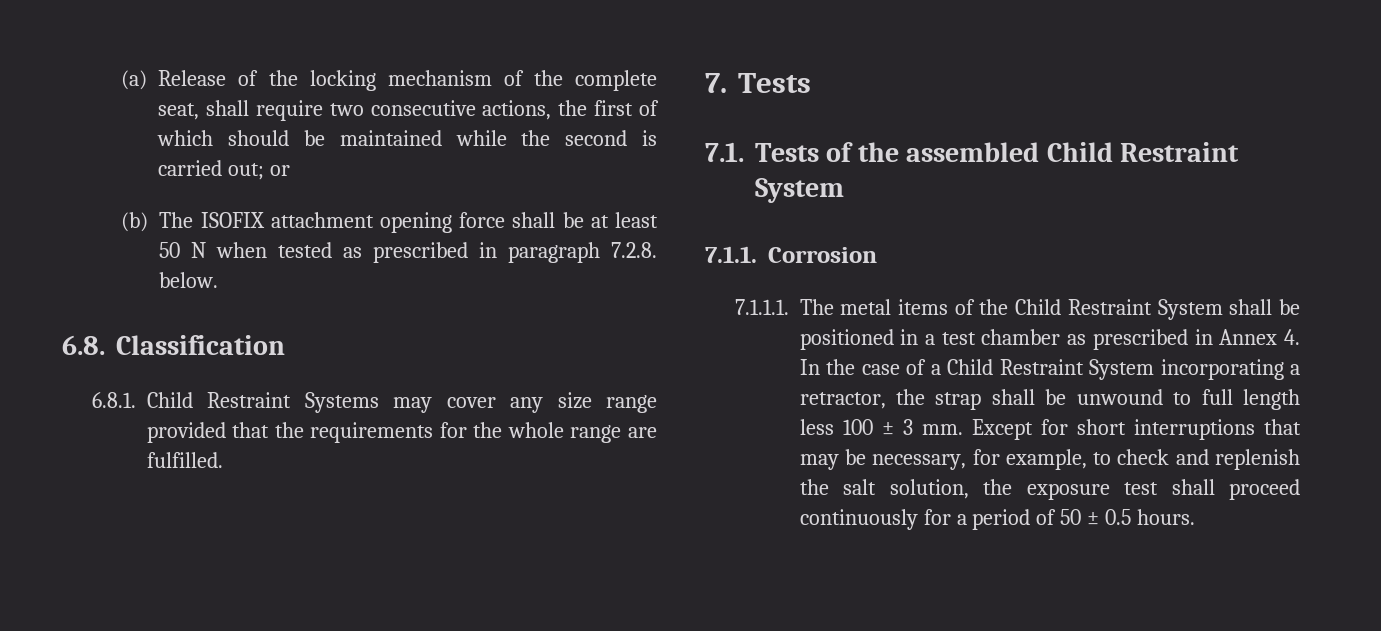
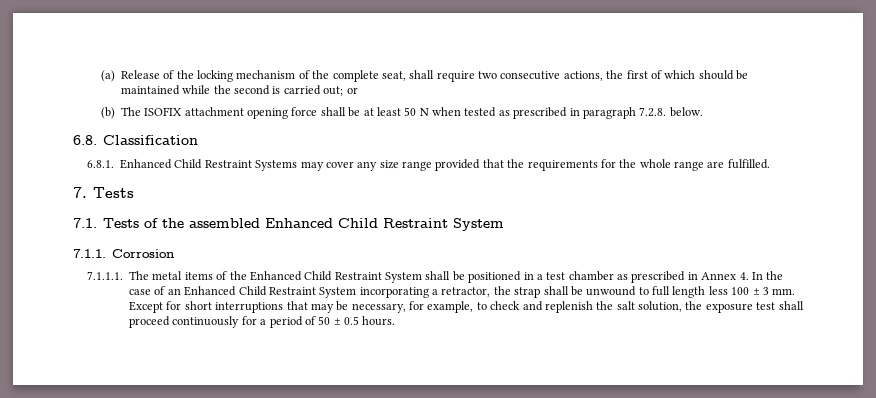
- 6.8.1. Child Restraint Systems may cover any size range provided that the requirements for the whole range are fulfilled.
+ 6.8.1. Enhanced Child Restraint Systems may cover any size range provided that the requirements for the whole range are fulfilled.
- 7.1. Tests of the assembled Child Restraint System
+ 7.1. Tests of the assembled Enhanced Child Restraint System
- 7.1.1.1. The metal items of the Child Restraint System shall be positioned in a test chamber as prescribed in Annex 4. In the case of a Child Restraint System incorporating a retractor, the strap shall be unwound to full length less 100 ± 3 mm.
+ 7.1.1.1. The metal items of the Enhanced Child Restraint System shall be positioned in a test chamber as prescribed in Annex 4. In the case of an Enhanced Child Restraint System incorporating a retractor, the strap shall be unwound to full length less 100 ± 3 mm.

